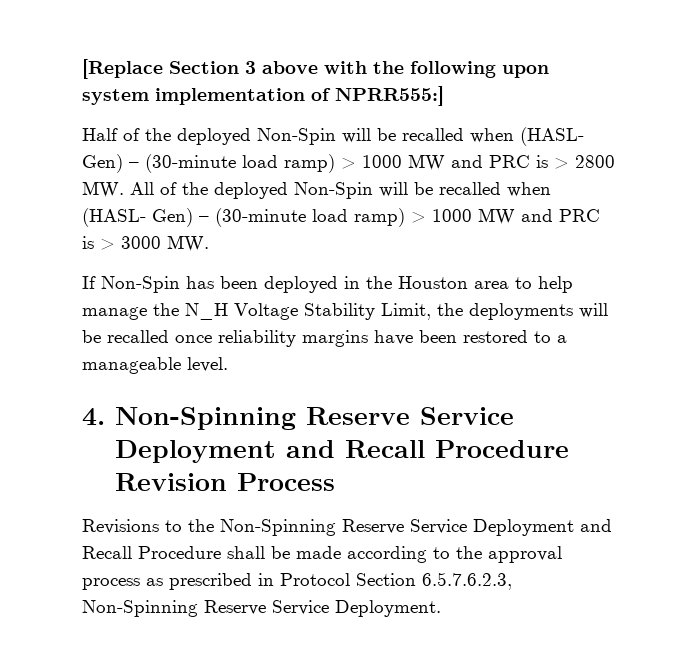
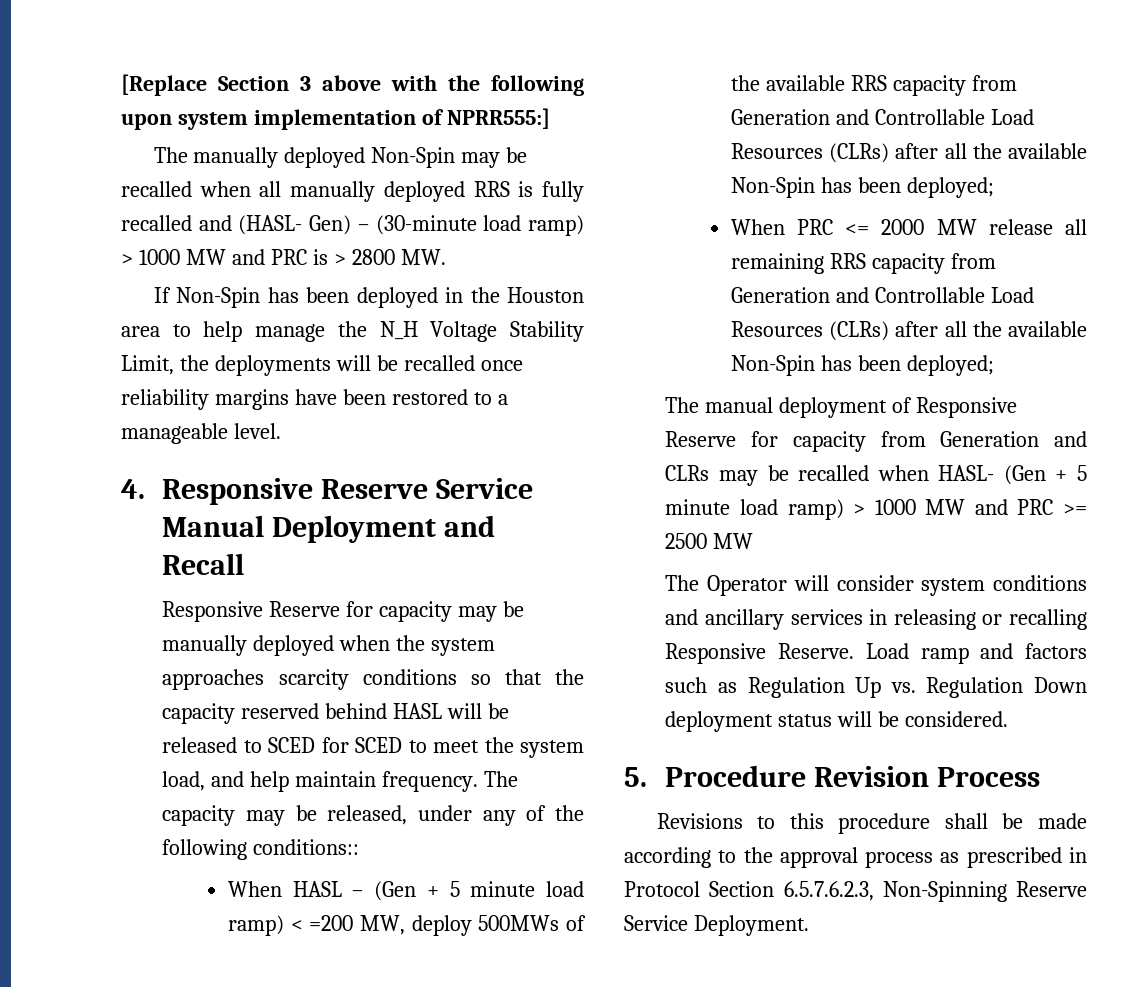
- Half of the deployed Non-Spin will be recalled when (HASL- Gen) – (30-minute load ramp) > 1000 MW and PRC is > 2800 MW. All of the deployed Non-Spin will be recalled when (HASL- Gen) – (30-minute load ramp) > 1000 MW and PRC is > 3000 MW.
+ The manually deployed Non-Spin may be recalled when all manually deployed RRS is fully recalled and (HASL- Gen) – (30-minute load ramp) > 1000 MW and PRC is > 2800 MW.
- 4. Non-Spinning Reserve Service Deployment and Recall Procedure Revision Process
+ 4. Responsive Reserve Service Manual Deployment and Recall
+ Responsive Reserve for capacity may be manually deployed when the system approaches scarcity conditions so that the capacity reserved behind HASL will be released to SCED for SCED to meet the system load, and help maintain frequency. The capacity may be released, under any of the following conditions::
+ When HASL – (Gen + 5 minute load ramp) < =200 MW, deploy 500MWs of the available RRS capacity from Generation and Controllable Load Resources (CLRs) after all the available Non-Spin has been deployed;
+ When PRC <= 2000 MW release all remaining RRS capacity from Generation and Controllable Load Resources (CLRs) after all the available Non-Spin has been deployed;
+ The manual deployment of Responsive Reserve for capacity from Generation and CLRs may be recalled when HASL- (Gen + 5 minute load ramp) > 1000 MW and PRC >= 2500 MW
+ The Operator will consider system conditions and ancillary services in releasing or recalling Responsive Reserve. Load ramp and factors such as Regulation Up vs. Regulation Down deployment status will be considered.
+ 5. Procedure Revision Process
- Revisions to the Non-Spinning Reserve Service Deployment and Recall Procedure shall be made according to the approval process as prescribed in Protocol Section 6.5.7.6.2.3, Non-Spinning Reserve Service Deployment.
+ Revisions to this procedure shall be made according to the approval process as prescribed in Protocol Section 6.5.7.6.2.3, Non-Spinning Reserve Service Deployment.

